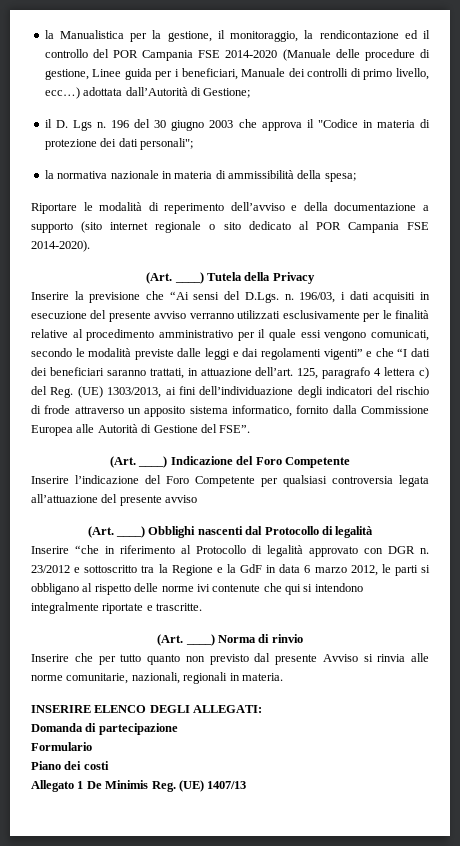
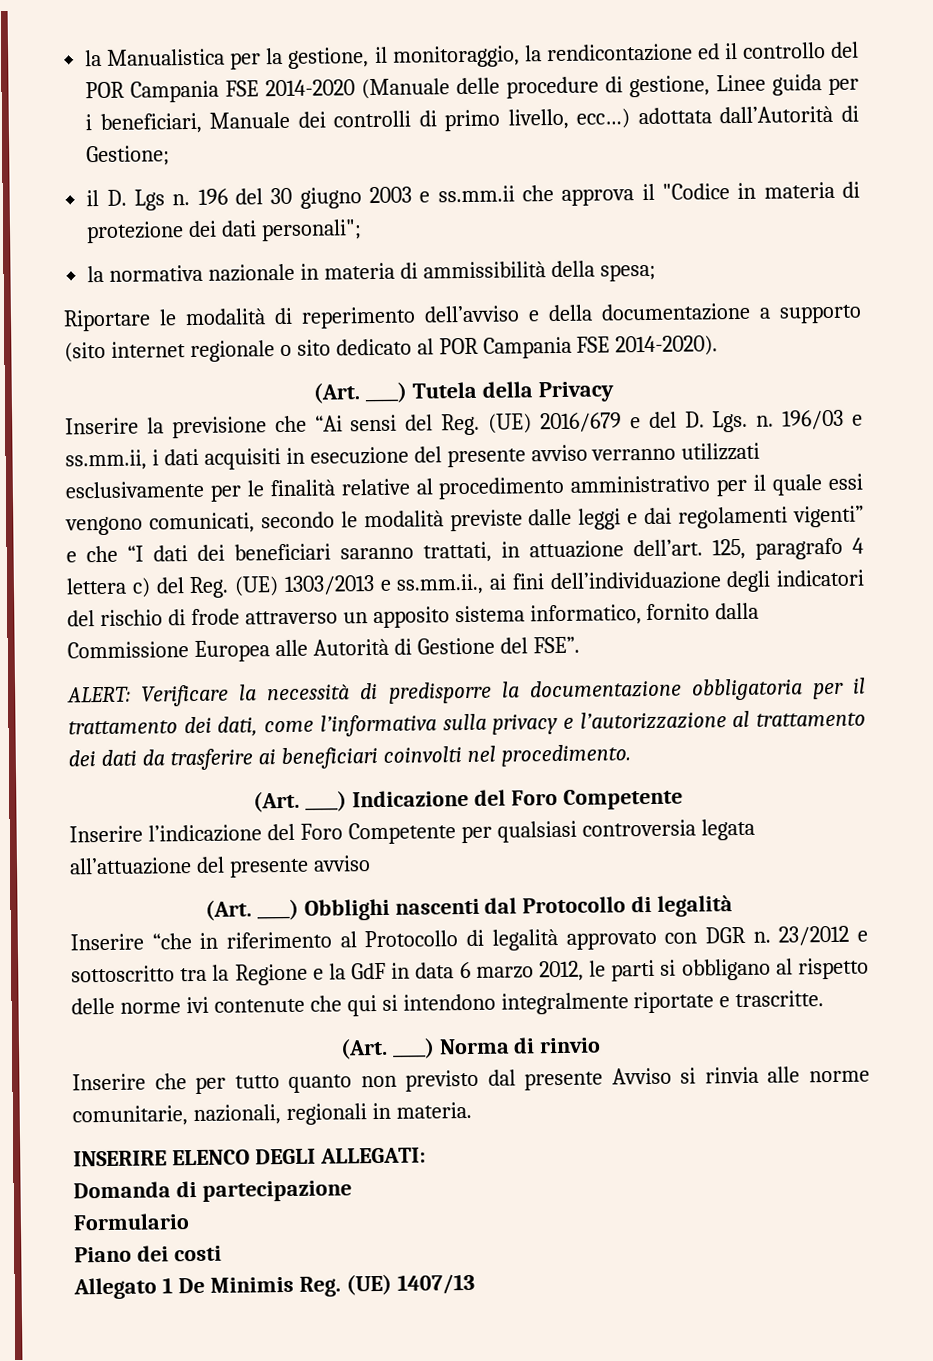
- 196 del 30 giugno 2003 che approva il "Codice in materia di protezione dei dati personali";
+ 196 del 30 giugno 2003 e ss.mm.ii che approva il "Codice in materia di protezione dei dati personali";
- Inserire la previsione che “Ai sensi del D.Lgs. n. 196/03, i dati acquisiti in esecuzione del presente avviso verranno utilizzati esclusivamente per le finalità relative al procedimento amministrativo per il quale essi vengono comunicati, secondo le modalità previste dalle leggi e dai regolamenti vigenti” e che “I dati dei beneficiari saranno trattati, in attuazione dell’art.
+ Inserire la previsione che “Ai sensi del Reg. (UE) 2016/679 e del D. Lgs. n. 196/03 e ss.mm.ii, i dati acquisiti in esecuzione del presente avviso verranno utilizzati esclusivamente per le finalità relative al procedimento amministrativo per il quale essi vengono comunicati, secondo le modalità previste dalle leggi e dai regolamenti vigenti” e che “I dati dei beneficiari saranno trattati, in attuazione dell’art.
- 125, paragrafo 4 lettera c) del Reg. (UE) 1303/2013, ai fini dell’individuazione degli indicatori del rischio di frode attraverso un apposito sistema informatico, fornito dalla Commissione Europea alle Autorità di Gestione del FSE”.
+ 125, paragrafo 4 lettera c) del Reg. (UE) 1303/2013 e ss.mm.ii., ai fini dell’individuazione degli indicatori del rischio di frode attraverso un apposito sistema informatico, fornito dalla Commissione Europea alle Autorità di Gestione del FSE”.
+ ALERT: Verificare la necessità di predisporre la documentazione obbligatoria per il trattamento dei dati, come l’informativa sulla privacy e l’autorizzazione al trattamento dei dati da trasferire ai beneficiari coinvolti nel procedimento.

